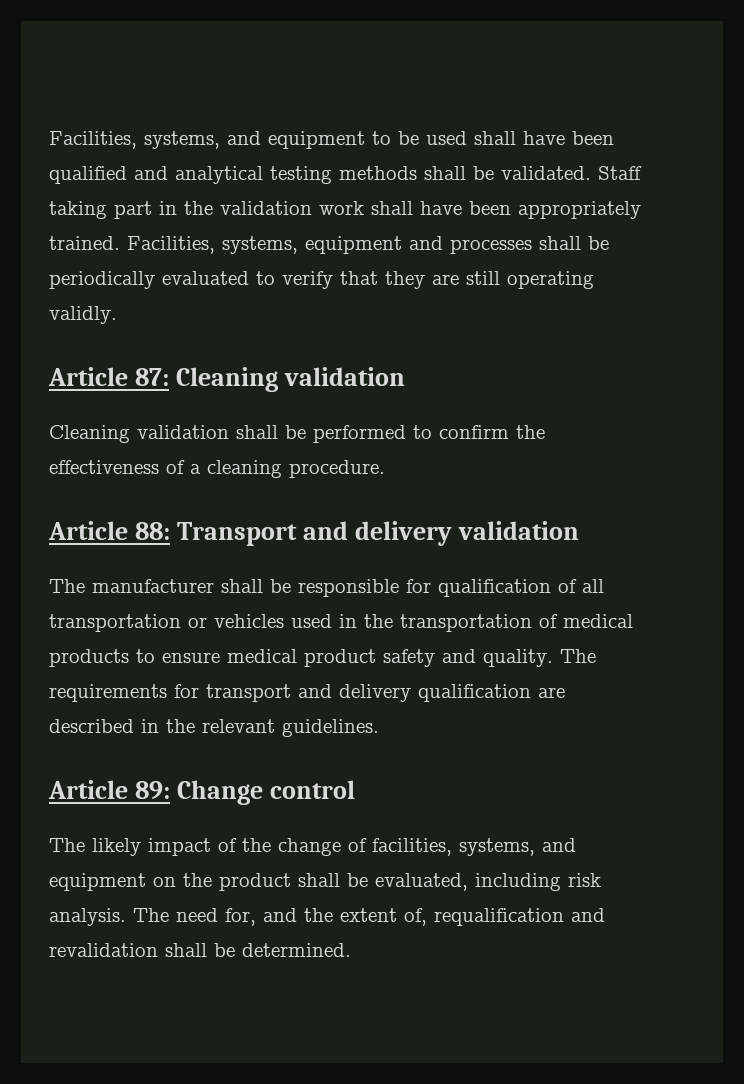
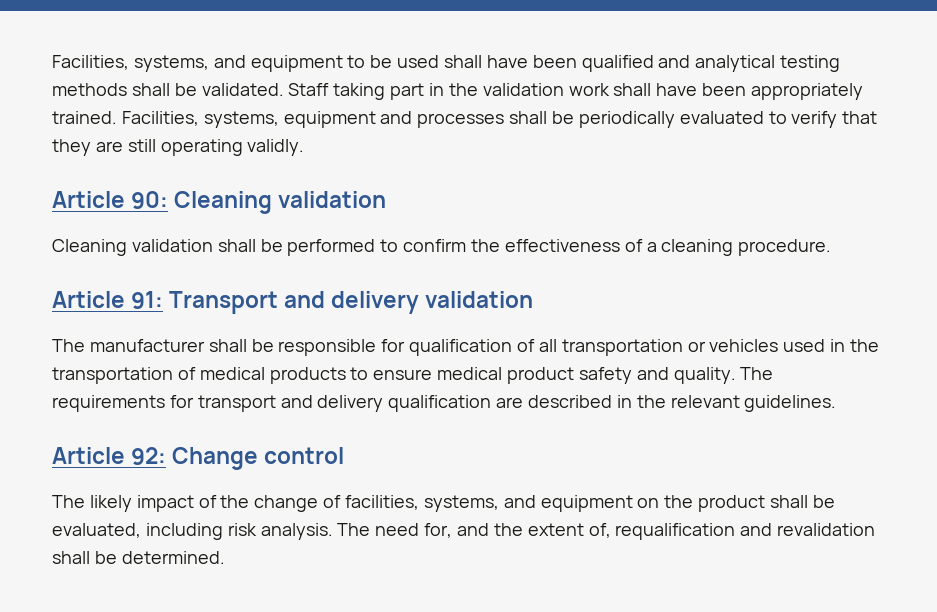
- Article 87: Cleaning validation
+ Article 90: Cleaning validation
- Article 88: Transport and delivery validation
+ Article 91: Transport and delivery validation
- Article 89: Change control
+ Article 92: Change control

